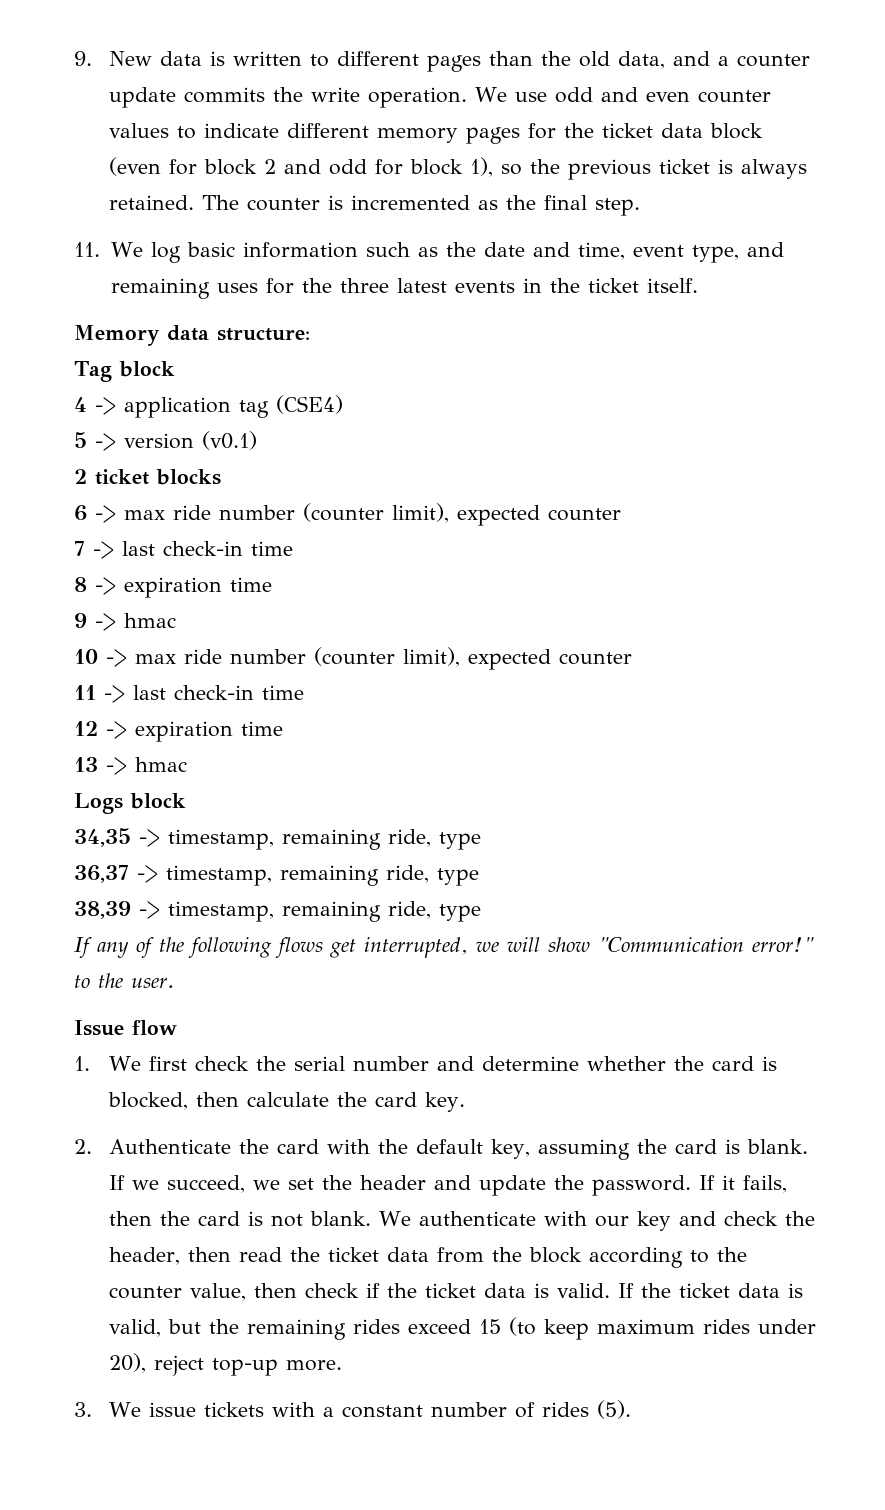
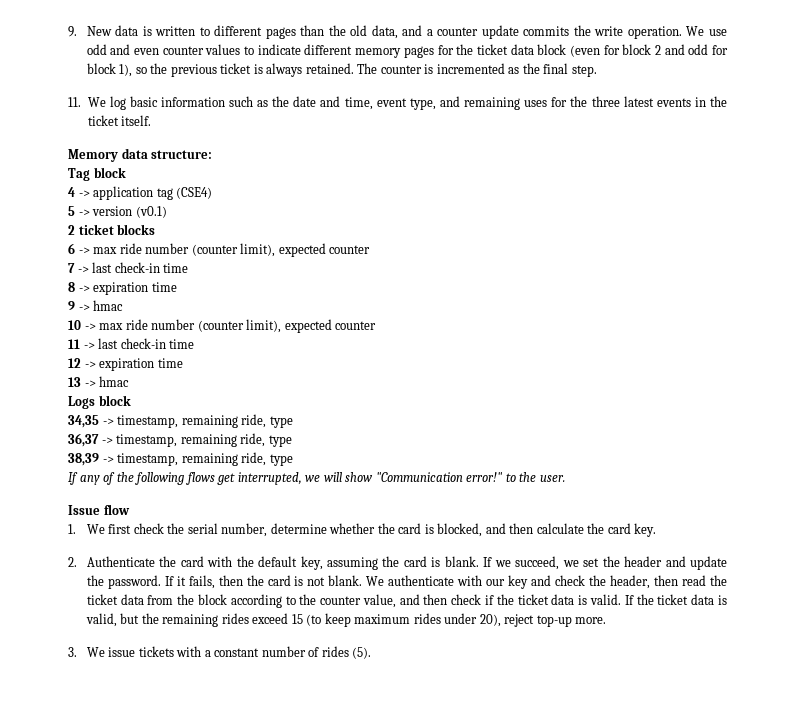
- 1. We first check the serial number and determine whether the card is blocked, then calculate the card key.
+ 1. We first check the serial number, determine whether the card is blocked, and then calculate the card key.
- We authenticate with our key and check the header, then read the ticket data from the block according to the counter value, then check if the ticket data is valid.
+ We authenticate with our key and check the header, then read the ticket data from the block according to the counter value, and then check if the ticket data is valid.

